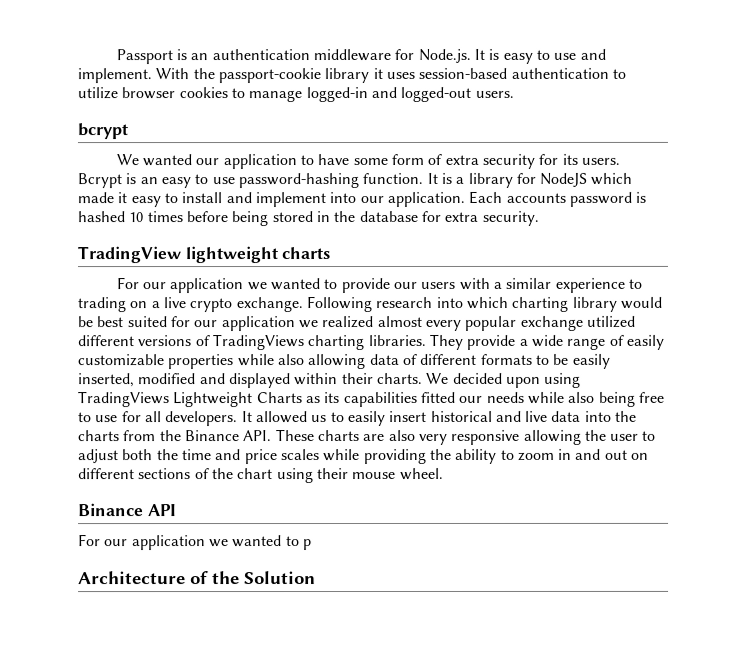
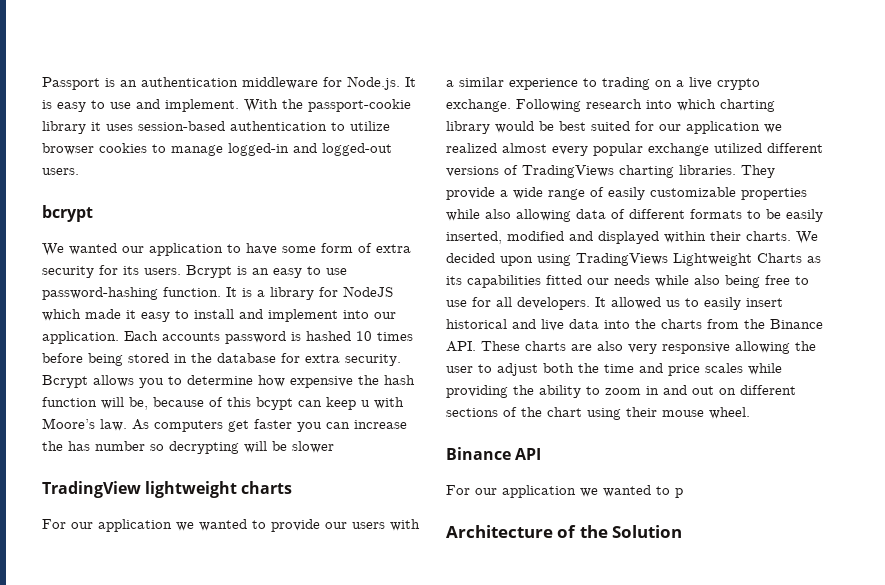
+ Bcrypt allows you to determine how expensive the hash function will be, because of this bcypt can keep u with Moore’s law. As computers get faster you can increase the has number so decrypting will be slower

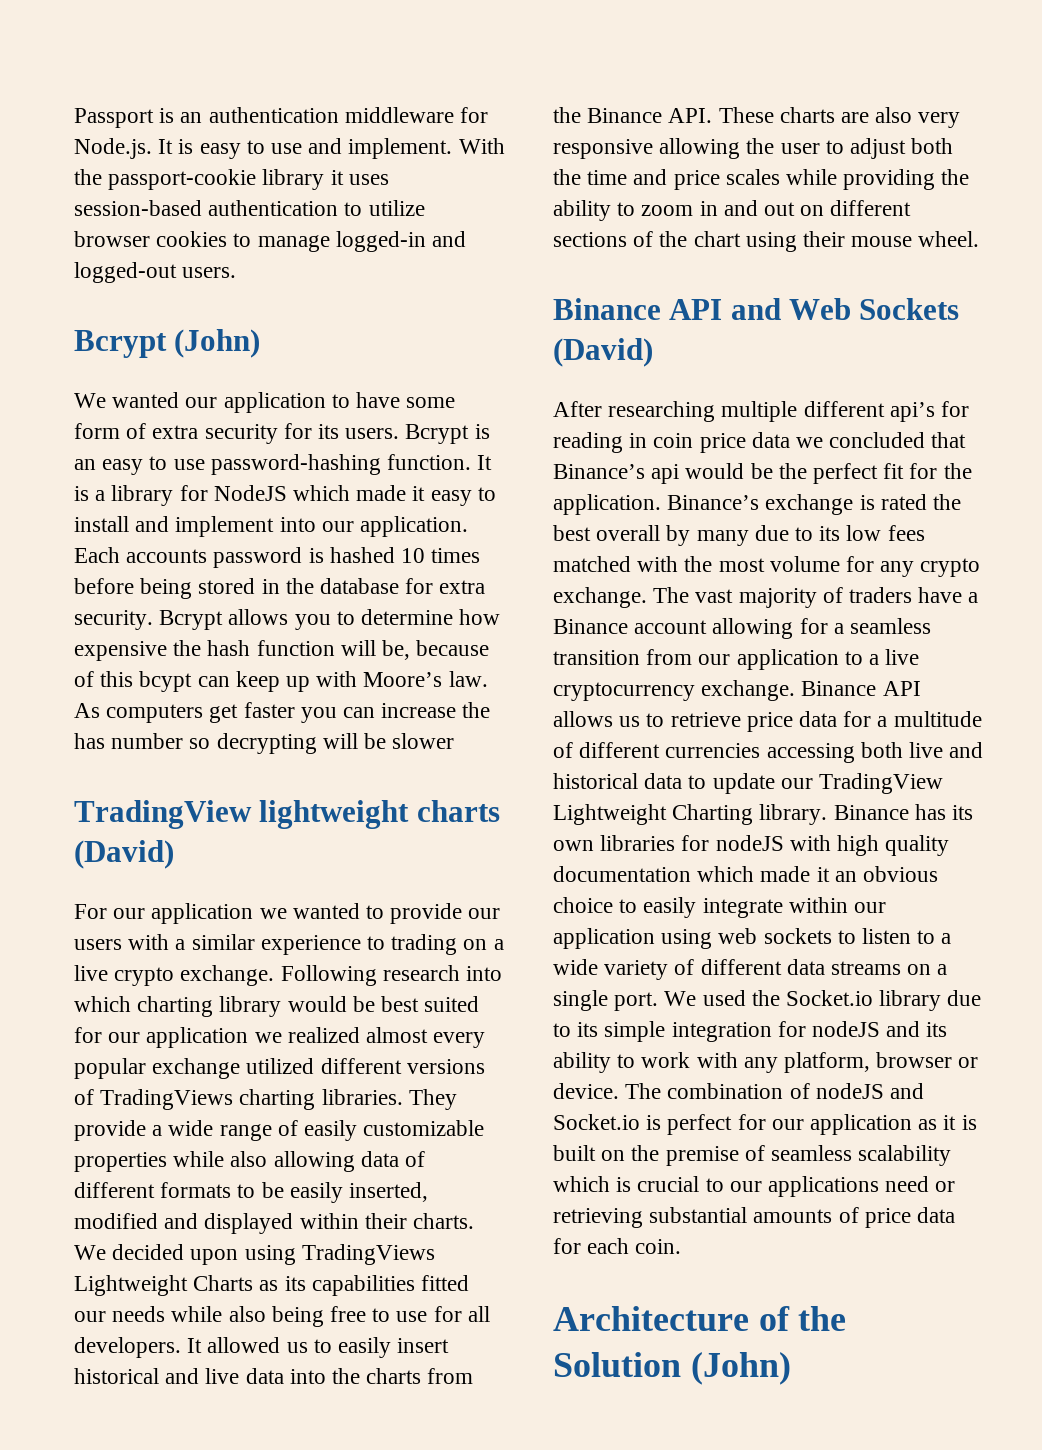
- bcrypt
+ Bcrypt (John)
- Bcrypt allows you to determine how expensive the hash function will be, because of this bcypt can keep u with Moore’s law.
+ Bcrypt allows you to determine how expensive the hash function will be, because of this bcypt can keep up with Moore’s law.
- TradingView lightweight charts
+ TradingView lightweight charts (David)
- Binance API
- For our application we wanted to p
+ Binance API and Web Sockets (David)
+ After researching multiple different api’s for reading in coin price data we concluded that Binance’s api would be the perfect fit for the application. Binance’s exchange is rated the best overall by many due to its low fees matched with the most volume for any crypto exchange. The vast majority of traders have a Binance account allowing for a seamless transition from our application to a live cryptocurrency exchange. Binance API allows us to retrieve price data for a multitude of different currencies accessing both live and historical data to update our TradingView Lightweight Charting library. Binance has its own libraries for nodeJS with high quality documentation which made it an obvious choice to easily integrate within our application using web sockets to listen to a wide variety of different data streams on a single port. We used the Socket.io library due to its simple integration for nodeJS and its ability to work with any platform, browser or device. The combination of nodeJS and Socket.io is perfect for our application as it is built on the premise of seamless scalability which is crucial to our applications need or retrieving substantial amounts of price data for each coin.
- Architecture of the Solution
+ Architecture of the Solution (John)

